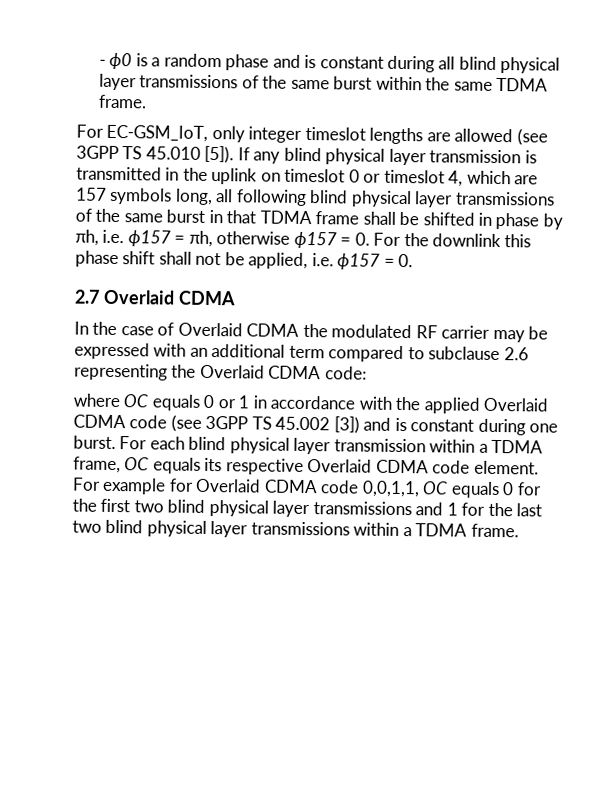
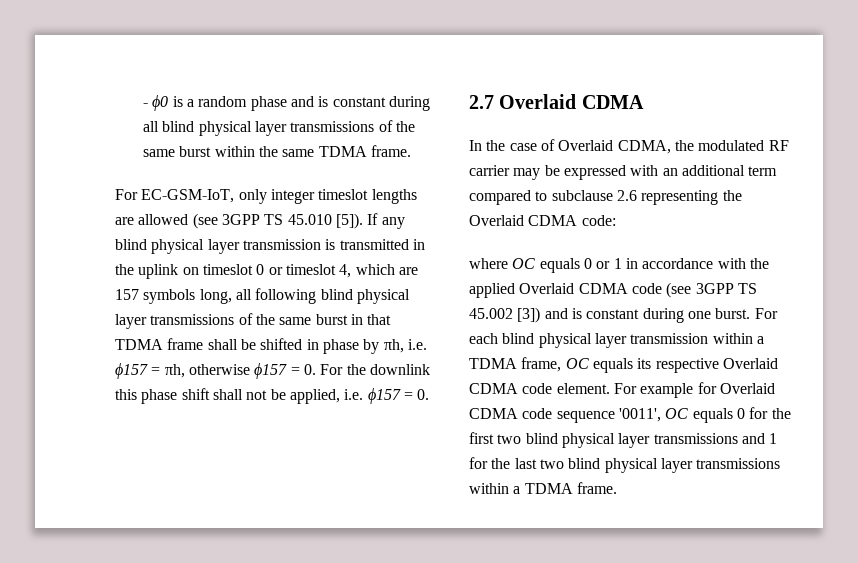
- For EC-GSM_IoT, only integer timeslot lengths are allowed (see 3GPP TS 45.010 [5]).
+ For EC-GSM-IoT, only integer timeslot lengths are allowed (see 3GPP TS 45.010 [5]).
- In the case of Overlaid CDMA the modulated RF carrier may be expressed with an additional term compared to subclause 2.6 representing the Overlaid CDMA code:
+ In the case of Overlaid CDMA, the modulated RF carrier may be expressed with an additional term compared to subclause 2.6 representing the Overlaid CDMA code:
- For example for Overlaid CDMA code 0,0,1,1, OC equals 0 for the first two blind physical layer transmissions and 1 for the last two blind physical layer transmissions within a TDMA frame.
+ For example for Overlaid CDMA code sequence '0011', OC equals 0 for the first two blind physical layer transmissions and 1 for the last two blind physical layer transmissions within a TDMA frame.

